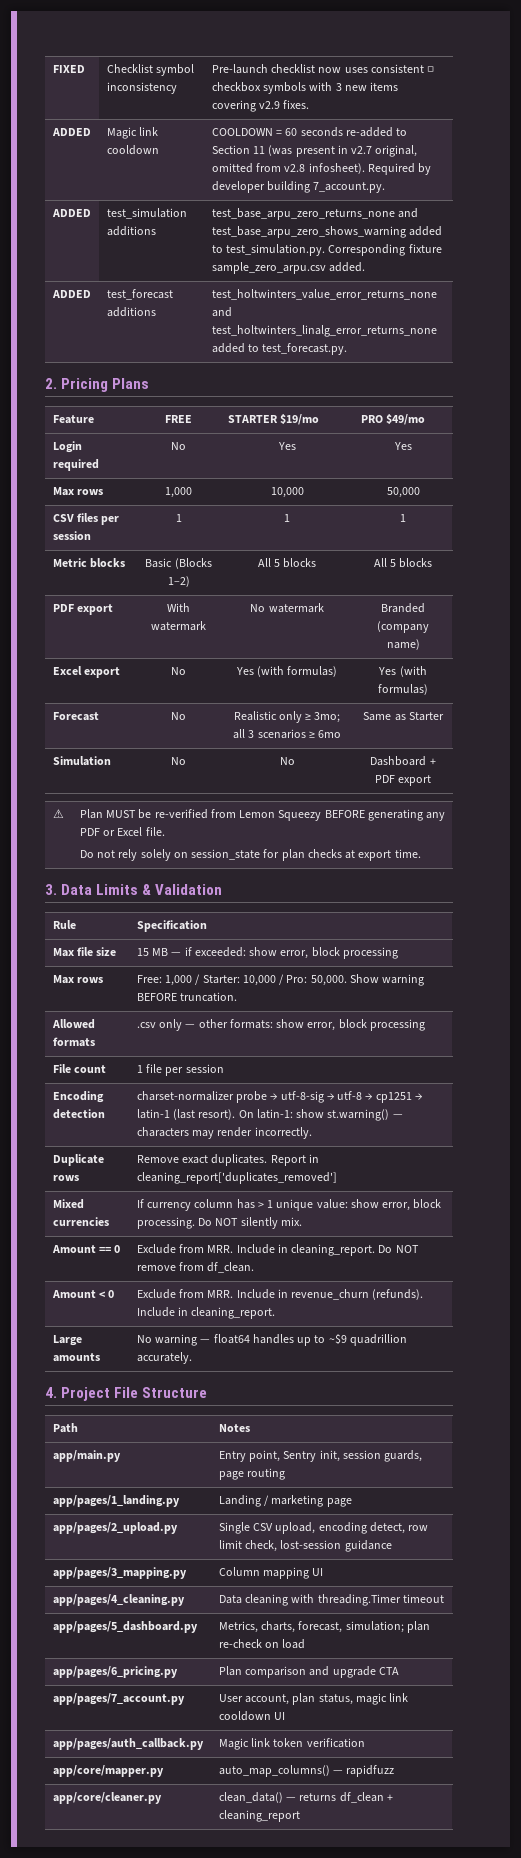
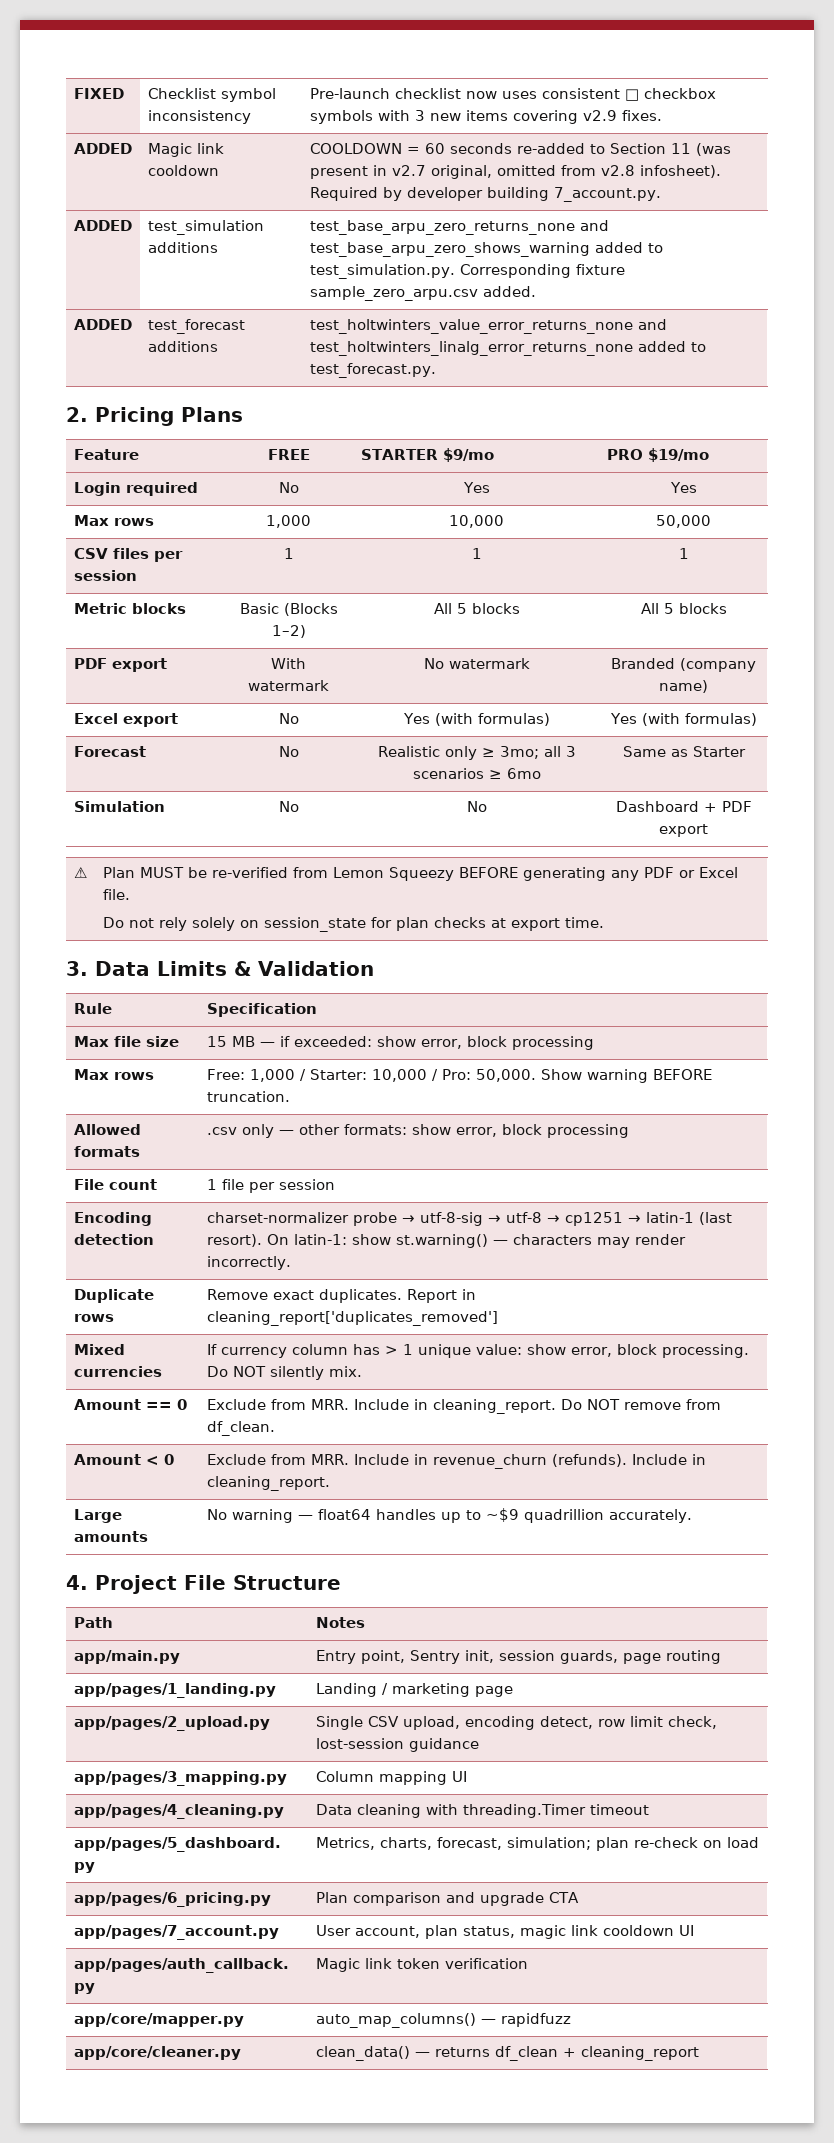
- Feature | FREE | STARTER $19/mo | PRO $49/mo
+ Feature | FREE | STARTER $9/mo | PRO $19/mo

